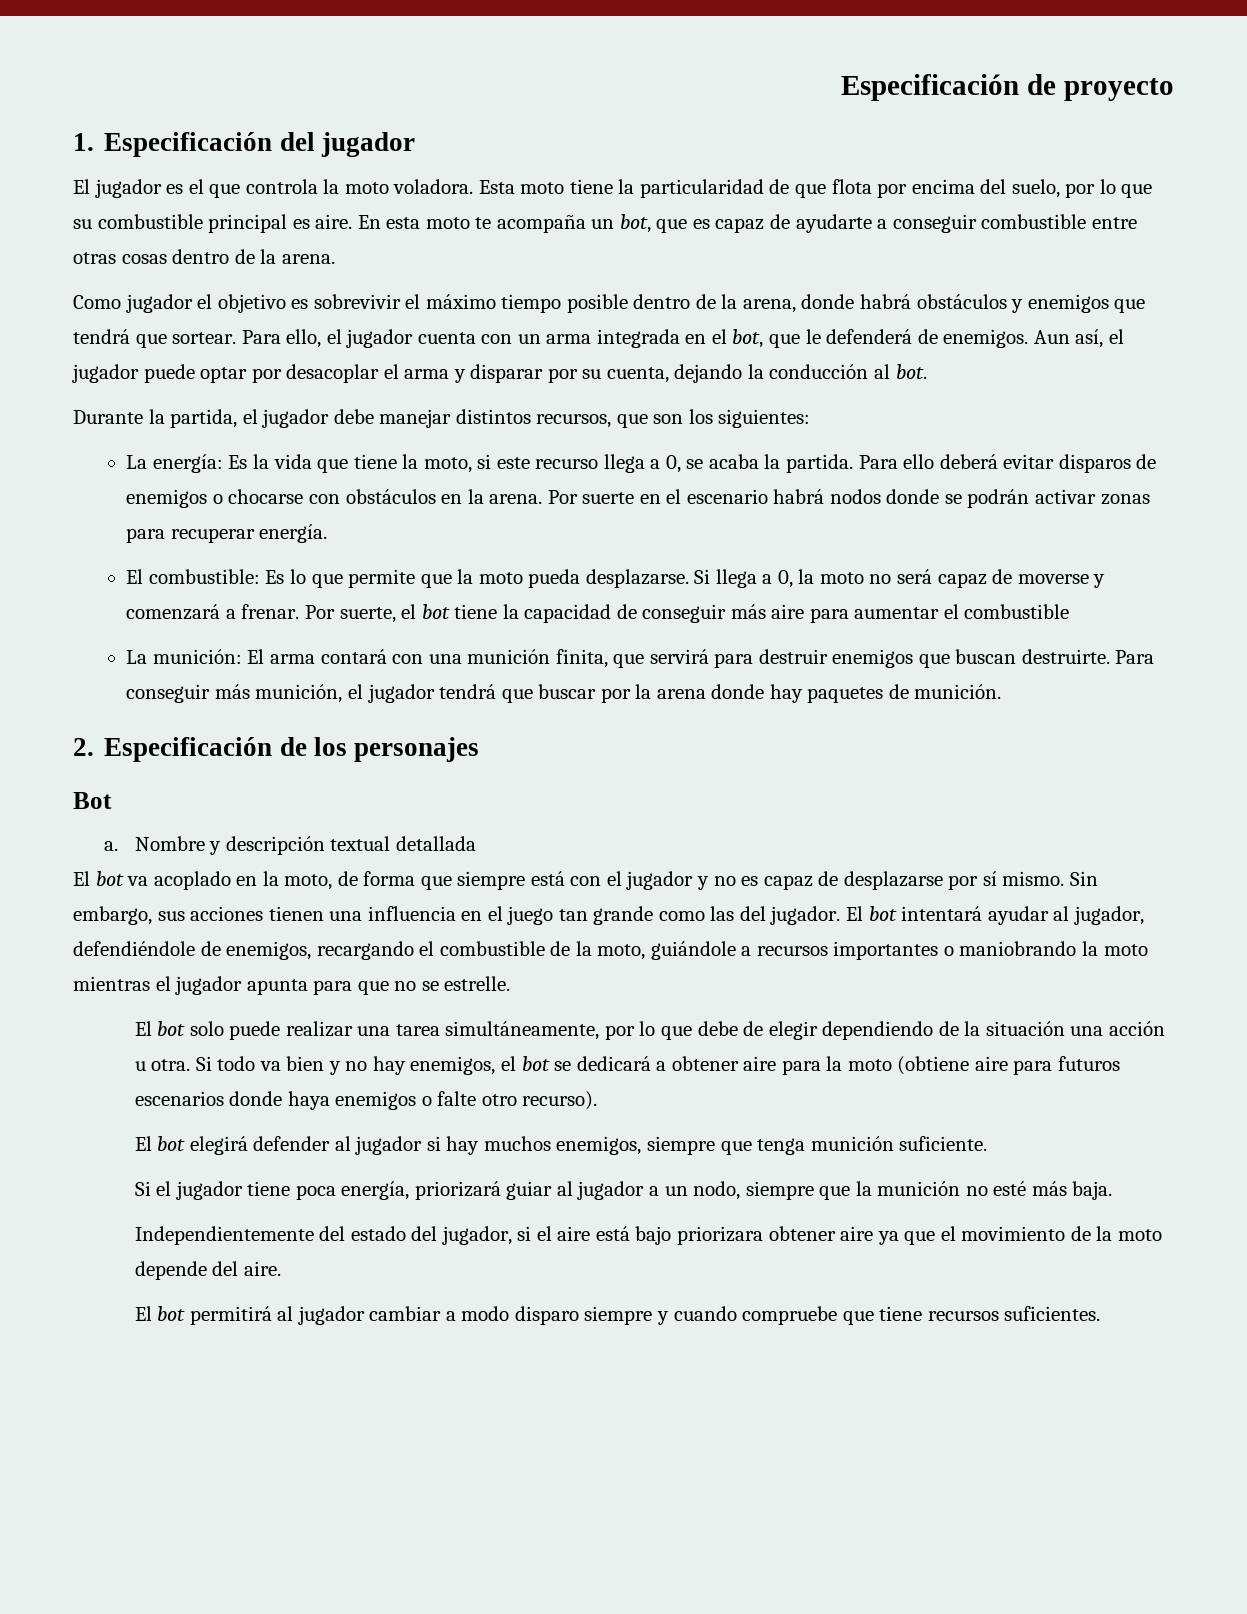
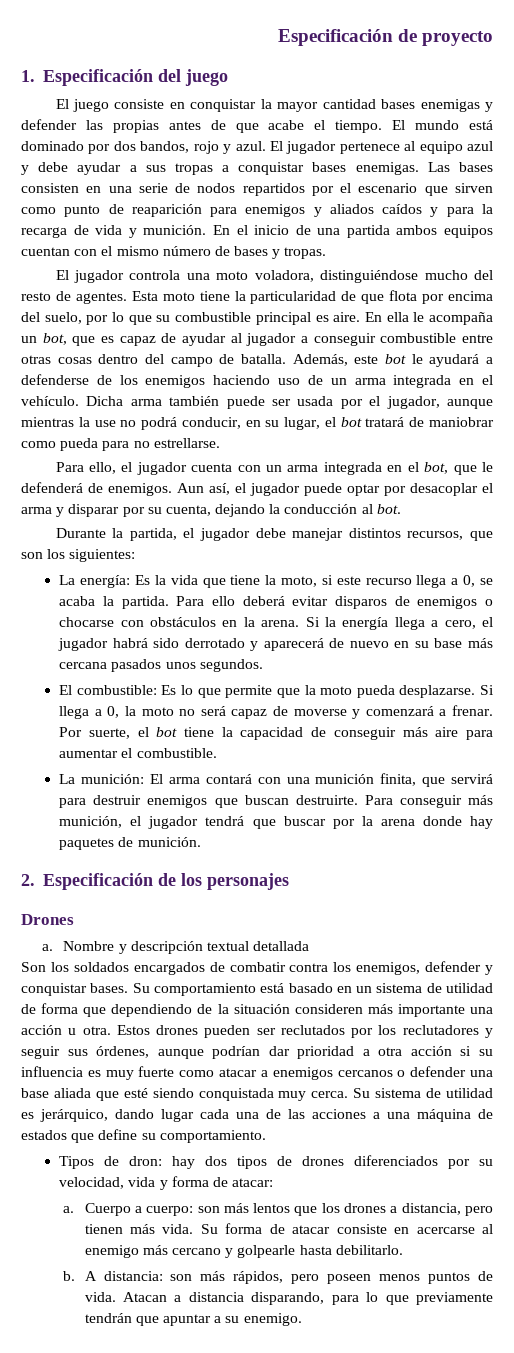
- 1. Especificación del jugador
- El jugador es el que controla la moto voladora.
+ 1. Especificación del juego
+ El juego consiste en conquistar la mayor cantidad bases enemigas y defender las propias antes de que acabe el tiempo. El mundo está dominado por dos bandos, rojo y azul. El jugador pertenece al equipo azul y debe ayudar a sus tropas a conquistar bases enemigas. Las bases consisten en una serie de nodos repartidos por el escenario que sirven como punto de reaparición para enemigos y aliados caídos y para la recarga de vida y munición. En el inicio de una partida ambos equipos cuentan con el mismo número de bases y tropas.
+ El jugador controla una moto voladora, distinguiéndose mucho del resto de agentes.
- En esta moto te acompaña un bot, que es capaz de ayudarte a conseguir combustible entre otras cosas dentro de la arena.
- Como jugador el objetivo es sobrevivir el máximo tiempo posible dentro de la arena, donde habrá obstáculos y enemigos que tendrá que sortear. Para ello, el jugador cuenta con un arma integrada en el bot, que le defenderá de enemigos.
+ En ella le acompaña un bot, que es capaz de ayudar al jugador a conseguir combustible entre otras cosas dentro del campo de batalla. Además, este bot le ayudará a defenderse de los enemigos haciendo uso de un arma integrada en el vehículo. Dicha arma también puede ser usada por el jugador, aunque mientras la use no podrá conducir, en su lugar, el bot tratará de maniobrar como pueda para no estrellarse.
+ Para ello, el jugador cuenta con un arma integrada en el bot, que le defenderá de enemigos.
- Por suerte en el escenario habrá nodos donde se podrán activar zonas para recuperar energía.
+ Si la energía llega a cero, el jugador habrá sido derrotado y aparecerá de nuevo en su base más cercana pasados unos segundos.
- Por suerte, el bot tiene la capacidad de conseguir más aire para aumentar el combustible
+ Por suerte, el bot tiene la capacidad de conseguir más aire para aumentar el combustible.
- Bot
+ Drones
- El bot va acoplado en la moto, de forma que siempre está con el jugador y no es capaz de desplazarse por sí mismo. Sin embargo, sus acciones tienen una influencia en el juego tan grande como las del jugador. El bot intentará ayudar al jugador, defendiéndole de enemigos, recargando el combustible de la moto, guiándole a recursos importantes o maniobrando la moto mientras el jugador apunta para que no se estrelle.
- El bot solo puede realizar una tarea simultáneamente, por lo que debe de elegir dependiendo de la situación una acción u otra.
+ Son los soldados encargados de combatir contra los enemigos, defender y conquistar bases. Su comportamiento está basado en un sistema de utilidad de forma que dependiendo de la situación consideren más importante una acción u otra.
- Si todo va bien y no hay enemigos, el bot se dedicará a obtener aire para la moto (obtiene aire para futuros escenarios donde haya enemigos o falte otro recurso).
- El bot elegirá defender al jugador si hay muchos enemigos, siempre que tenga munición suficiente.
- Si el jugador tiene poca energía, priorizará guiar al jugador a un nodo, siempre que la munición no esté más baja.
- Independientemente del estado del jugador, si el aire está bajo priorizara obtener aire ya que el movimiento de la moto depende del aire.
- El bot permitirá al jugador cambiar a modo disparo siempre y cuando compruebe que tiene recursos suficientes.
+ Estos drones pueden ser reclutados por los reclutadores y seguir sus órdenes, aunque podrían dar prioridad a otra acción si su influencia es muy fuerte como atacar a enemigos cercanos o defender una base aliada que esté siendo conquistada muy cerca. Su sistema de utilidad es jerárquico, dando lugar cada una de las acciones a una máquina de estados que define su comportamiento.
+ Tipos de dron: hay dos tipos de drones diferenciados por su velocidad, vida y forma de atacar:
+ a. Cuerpo a cuerpo: son más lentos que los drones a distancia, pero tienen más vida. Su forma de atacar consiste en acercarse al enemigo más cercano y golpearle hasta debilitarlo.
+ b. A distancia: son más rápidos, pero poseen menos puntos de vida. Atacan a distancia disparando, para lo que previamente tendrán que apuntar a su enemigo.

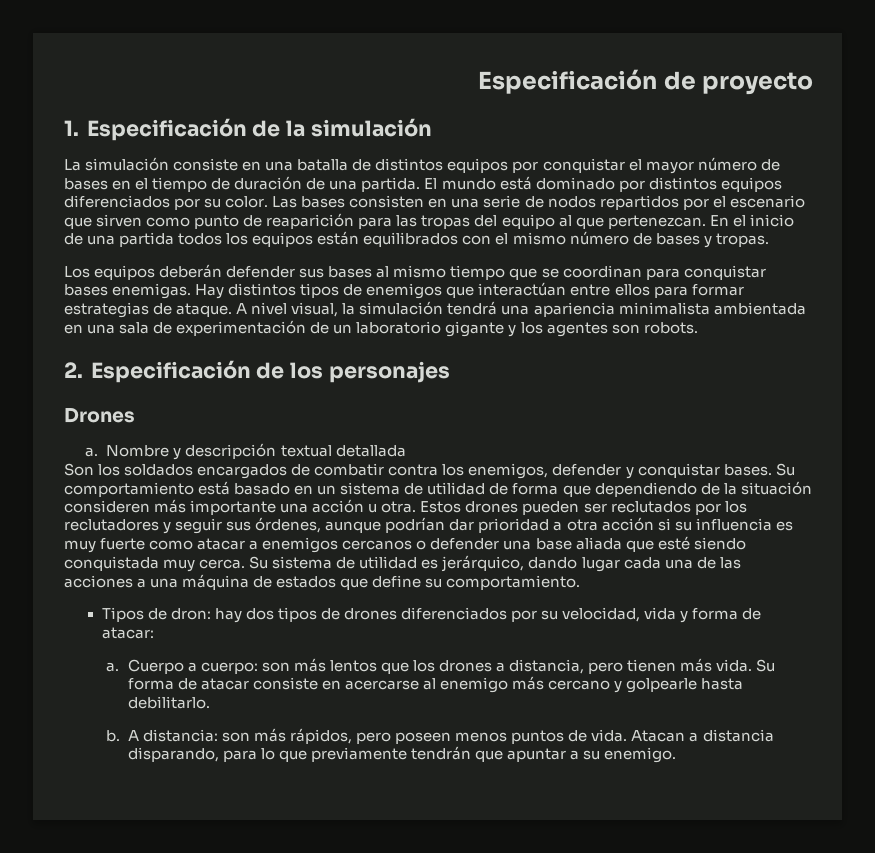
- 1. Especificación del juego
- El juego consiste en conquistar la mayor cantidad bases enemigas y defender las propias antes de que acabe el tiempo.
+ 1. Especificación de la simulación
+ La simulación consiste en una batalla de distintos equipos por conquistar el mayor número de bases en el tiempo de duración de una partida.
- El mundo está dominado por dos bandos, rojo y azul. El jugador pertenece al equipo azul y debe ayudar a sus tropas a conquistar bases enemigas.
+ El mundo está dominado por distintos equipos diferenciados por su color.
- Las bases consisten en una serie de nodos repartidos por el escenario que sirven como punto de reaparición para enemigos y aliados caídos y para la recarga de vida y munición.
+ Las bases consisten en una serie de nodos repartidos por el escenario que sirven como punto de reaparición para las tropas del equipo al que pertenezcan.
- En el inicio de una partida ambos equipos cuentan con el mismo número de bases y tropas.
+ En el inicio de una partida todos los equipos están equilibrados con el mismo número de bases y tropas.
- El jugador controla una moto voladora, distinguiéndose mucho del resto de agentes. Esta moto tiene la particularidad de que flota por encima del suelo, por lo que su combustible principal es aire. En ella le acompaña un bot, que es capaz de ayudar al jugador a conseguir combustible entre otras cosas dentro del campo de batalla. Además, este bot le ayudará a defenderse de los enemigos haciendo uso de un arma integrada en el vehículo. Dicha arma también puede ser usada por el jugador, aunque mientras la use no podrá conducir, en su lugar, el bot tratará de maniobrar como pueda para no estrellarse.
- Para ello, el jugador cuenta con un arma integrada en el bot, que le defenderá de enemigos. Aun así, el jugador puede optar por desacoplar el arma y disparar por su cuenta, dejando la conducción al bot.
- Durante la partida, el jugador debe manejar distintos recursos, que son los siguientes:
- La energía: Es la vida que tiene la moto, si este recurso llega a 0, se acaba la partida. Para ello deberá evitar disparos de enemigos o chocarse con obstáculos en la arena. Si la energía llega a cero, el jugador habrá sido derrotado y aparecerá de nuevo en su base más cercana pasados unos segundos.
- El combustible: Es lo que permite que la moto pueda desplazarse. Si llega a 0, la moto no será capaz de moverse y comenzará a frenar. Por suerte, el bot tiene la capacidad de conseguir más aire para aumentar el combustible.
- La munición: El arma contará con una munición finita, que servirá para destruir enemigos que buscan destruirte. Para conseguir más munición, el jugador tendrá que buscar por la arena donde hay paquetes de munición.
+ Los equipos deberán defender sus bases al mismo tiempo que se coordinan para conquistar bases enemigas. Hay distintos tipos de enemigos que interactúan entre ellos para formar estrategias de ataque. A nivel visual, la simulación tendrá una apariencia minimalista ambientada en una sala de experimentación de un laboratorio gigante y los agentes son robots.

